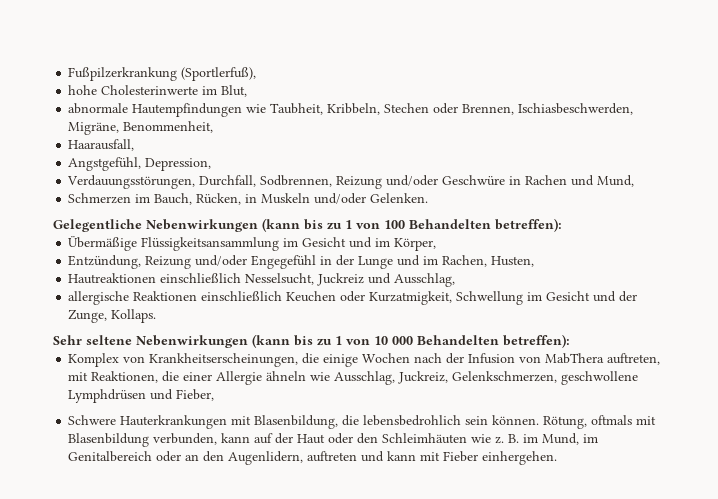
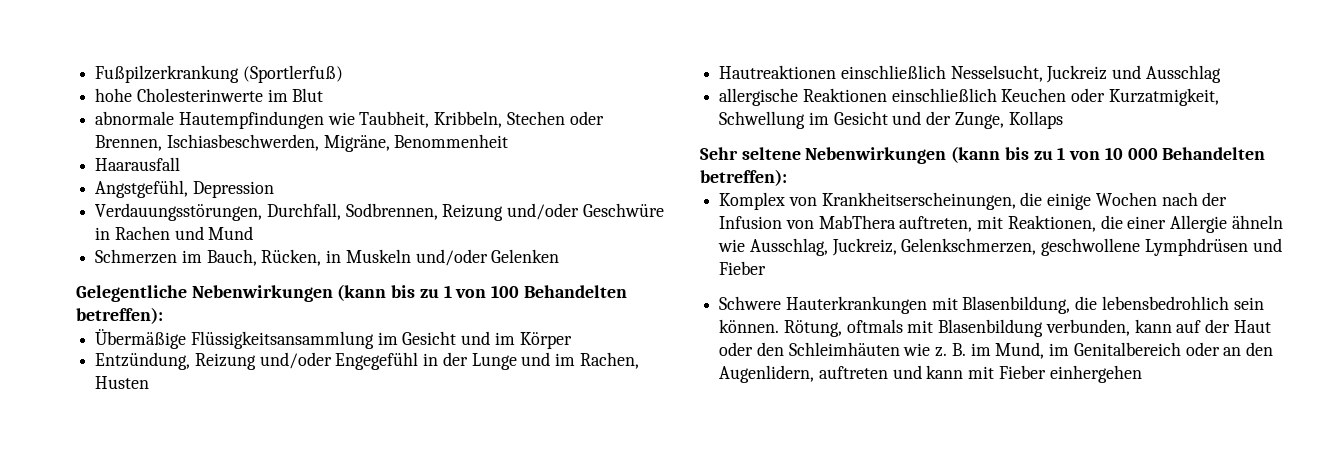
- Fußpilzerkrankung (Sportlerfuß),
+ Fußpilzerkrankung (Sportlerfuß)
- hohe Cholesterinwerte im Blut,
+ hohe Cholesterinwerte im Blut
- abnormale Hautempfindungen wie Taubheit, Kribbeln, Stechen oder Brennen, Ischiasbeschwerden, Migräne, Benommenheit,
- Haarausfall,
+ abnormale Hautempfindungen wie Taubheit, Kribbeln, Stechen oder Brennen, Ischiasbeschwerden, Migräne, Benommenheit
+ Haarausfall
- Angstgefühl, Depression,
+ Angstgefühl, Depression
- Verdauungsstörungen, Durchfall, Sodbrennen, Reizung und/oder Geschwüre in Rachen und Mund,
+ Verdauungsstörungen, Durchfall, Sodbrennen, Reizung und/oder Geschwüre in Rachen und Mund
- Schmerzen im Bauch, Rücken, in Muskeln und/oder Gelenken.
+ Schmerzen im Bauch, Rücken, in Muskeln und/oder Gelenken
- Übermäßige Flüssigkeitsansammlung im Gesicht und im Körper,
+ Übermäßige Flüssigkeitsansammlung im Gesicht und im Körper
- Entzündung, Reizung und/oder Engegefühl in der Lunge und im Rachen, Husten,
+ Entzündung, Reizung und/oder Engegefühl in der Lunge und im Rachen, Husten
- Hautreaktionen einschließlich Nesselsucht, Juckreiz und Ausschlag,
+ Hautreaktionen einschließlich Nesselsucht, Juckreiz und Ausschlag
- allergische Reaktionen einschließlich Keuchen oder Kurzatmigkeit, Schwellung im Gesicht und der Zunge, Kollaps.
+ allergische Reaktionen einschließlich Keuchen oder Kurzatmigkeit, Schwellung im Gesicht und der Zunge, Kollaps
- Komplex von Krankheitserscheinungen, die einige Wochen nach der Infusion von MabThera auftreten, mit Reaktionen, die einer Allergie ähneln wie Ausschlag, Juckreiz, Gelenkschmerzen, geschwollene Lymphdrüsen und Fieber,
+ Komplex von Krankheitserscheinungen, die einige Wochen nach der Infusion von MabThera auftreten, mit Reaktionen, die einer Allergie ähneln wie Ausschlag, Juckreiz, Gelenkschmerzen, geschwollene Lymphdrüsen und Fieber
- B. im Mund, im Genitalbereich oder an den Augenlidern, auftreten und kann mit Fieber einhergehen.
+ B. im Mund, im Genitalbereich oder an den Augenlidern, auftreten und kann mit Fieber einhergehen

